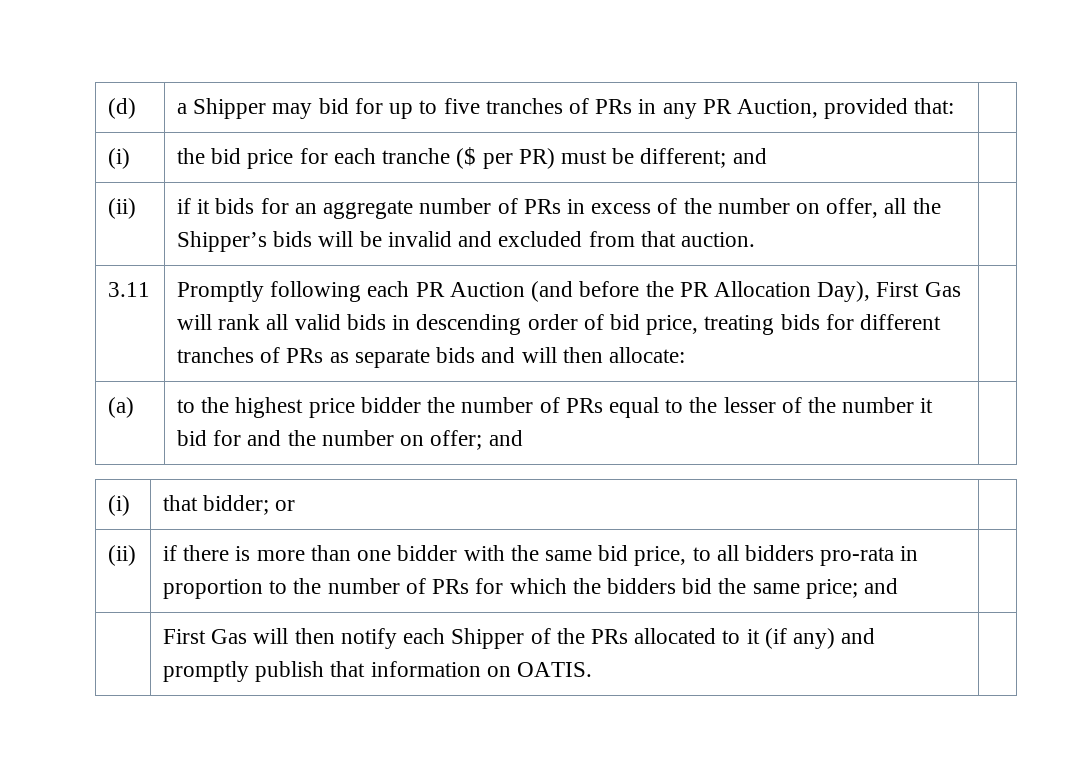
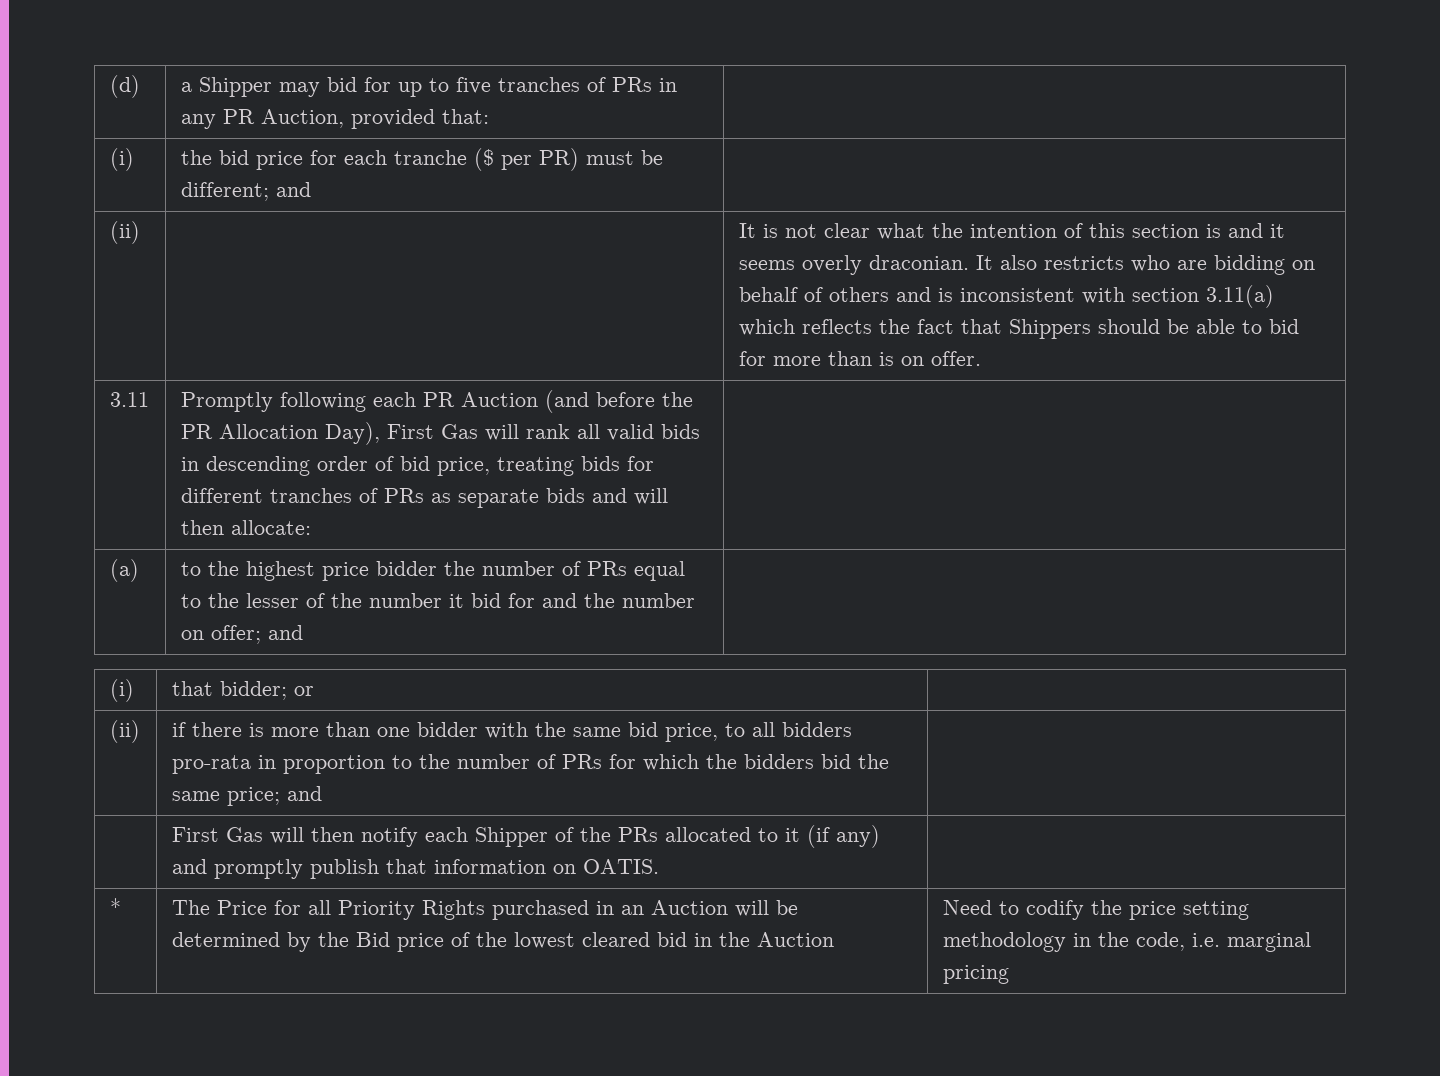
- if it bids for an aggregate number of PRs in excess of the number on offer, all the Shipper’s bids will be invalid and excluded from that auction.
+ It is not clear what the intention of this section is and it seems overly draconian. It also restricts who are bidding on behalf of others and is inconsistent with section 3.11(a) which reflects the fact that Shippers should be able to bid for more than is on offer.
+ * | The Price for all Priority Rights purchased in an Auction will be determined by the Bid price of the lowest cleared bid in the Auction | Need to codify the price setting methodology in the code, i.e. marginal pricing

